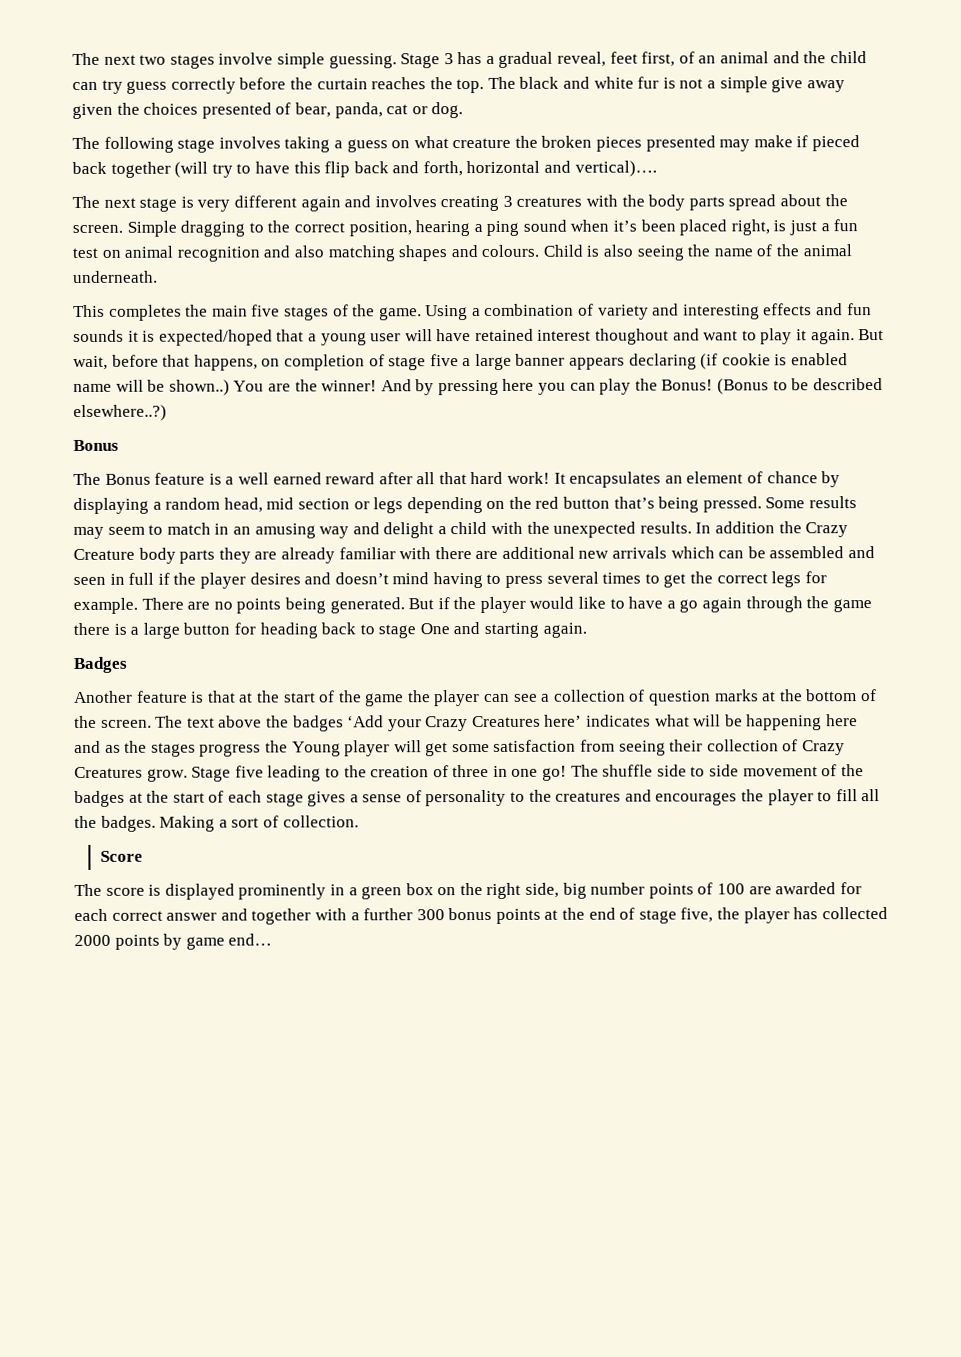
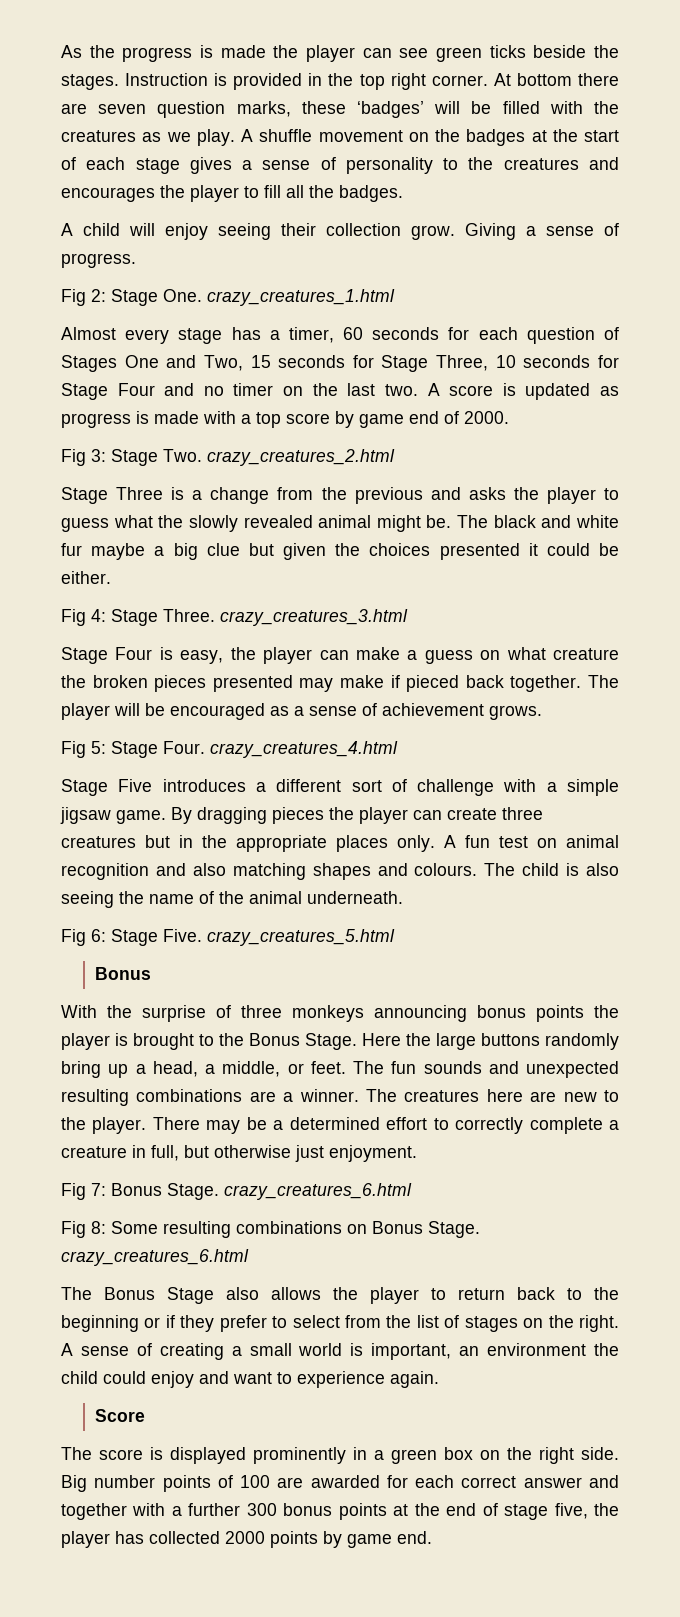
- The next two stages involve simple guessing. Stage 3 has a gradual reveal, feet first, of an animal and the child can try guess correctly before the curtain reaches the top. The black and white fur is not a simple give away given the choices presented of bear, panda, cat or dog.
- The following stage involves taking a guess on what creature the broken pieces presented may make if pieced back together (will try to have this flip back and forth, horizontal and vertical)….
- The next stage is very different again and involves creating 3 creatures with the body parts spread about the screen. Simple dragging to the correct position, hearing a ping sound when it’s been placed right, is just a fun test on animal recognition and also matching shapes and colours. Child is also seeing the name of the animal underneath.
- This completes the main five stages of the game. Using a combination of variety and interesting effects and fun sounds it is expected/hoped that a young user will have retained interest thoughout and want to play it again. But wait, before that happens, on completion of stage five a large banner appears declaring (if cookie is enabled name will be shown..) You are the winner! And by pressing here you can play the Bonus! (Bonus to be described elsewhere..?)
+ As the progress is made the player can see green ticks beside the stages. Instruction is provided in the top right corner. At bottom there are seven question marks, these ‘badges’ will be filled with the creatures as we play. A shuffle movement on the badges at the start of each stage gives a sense of personality to the creatures and encourages the player to fill all the badges.
+ A child will enjoy seeing their collection grow. Giving a sense of progress.
+ Fig 2: Stage One. crazy_creatures_1.html
+ Almost every stage has a timer, 60 seconds for each question of Stages One and Two, 15 seconds for Stage Three, 10 seconds for Stage Four and no timer on the last two. A score is updated as progress is made with a top score by game end of 2000.
+ Fig 3: Stage Two. crazy_creatures_2.html
+ Stage Three is a change from the previous and asks the player to guess what the slowly revealed animal might be. The black and white fur maybe a big clue but given the choices presented it could be either.
+ Fig 4: Stage Three. crazy_creatures_3.html
+ Stage Four is easy, the player can make a guess on what creature the broken pieces presented may make if pieced back together. The player will be encouraged as a sense of achievement grows.
+ Fig 5: Stage Four. crazy_creatures_4.html
+ Stage Five introduces a different sort of challenge with a simple jigsaw game. By dragging pieces the player can create three creatures but in the appropriate places only. A fun test on animal recognition and also matching shapes and colours. The child is also seeing the name of the animal underneath.
+ Fig 6: Stage Five. crazy_creatures_5.html
  Bonus
- The Bonus feature is a well earned reward after all that hard work! It encapsulates an element of chance by displaying a random head, mid section or legs depending on the red button that’s being pressed. Some results may seem to match in an amusing way and delight a child with the unexpected results. In addition the Crazy Creature body parts they are already familiar with there are additional new arrivals which can be assembled and seen in full if the player desires and doesn’t mind having to press several times to get the correct legs for example. There are no points being generated. But if the player would like to have a go again through the game there is a large button for heading back to stage One and starting again.
- Badges
- Another feature is that at the start of the game the player can see a collection of question marks at the bottom of the screen. The text above the badges ‘Add your Crazy Creatures here’ indicates what will be happening here and as the stages progress the Young player will get some satisfaction from seeing their collection of Crazy Creatures grow. Stage five leading to the creation of three in one go! The shuffle side to side movement of the badges at the start of each stage gives a sense of personality to the creatures and encourages the player to fill all the badges. Making a sort of collection.
+ With the surprise of three monkeys announcing bonus points the player is brought to the Bonus Stage. Here the large buttons randomly bring up a head, a middle, or feet. The fun sounds and unexpected resulting combinations are a winner. The creatures here are new to the player. There may be a determined effort to correctly complete a creature in full, but otherwise just enjoyment.
+ Fig 7: Bonus Stage. crazy_creatures_6.html
+ Fig 8: Some resulting combinations on Bonus Stage. crazy_creatures_6.html
+ The Bonus Stage also allows the player to return back to the beginning or if they prefer to select from the list of stages on the right. A sense of creating a small world is important, an environment the child could enjoy and want to experience again.
- The score is displayed prominently in a green box on the right side, big number points of 100 are awarded for each correct answer and together with a further 300 bonus points at the end of stage five, the player has collected 2000 points by game end…
+ The score is displayed prominently in a green box on the right side. Big number points of 100 are awarded for each correct answer and together with a further 300 bonus points at the end of stage five, the player has collected 2000 points by game end.

